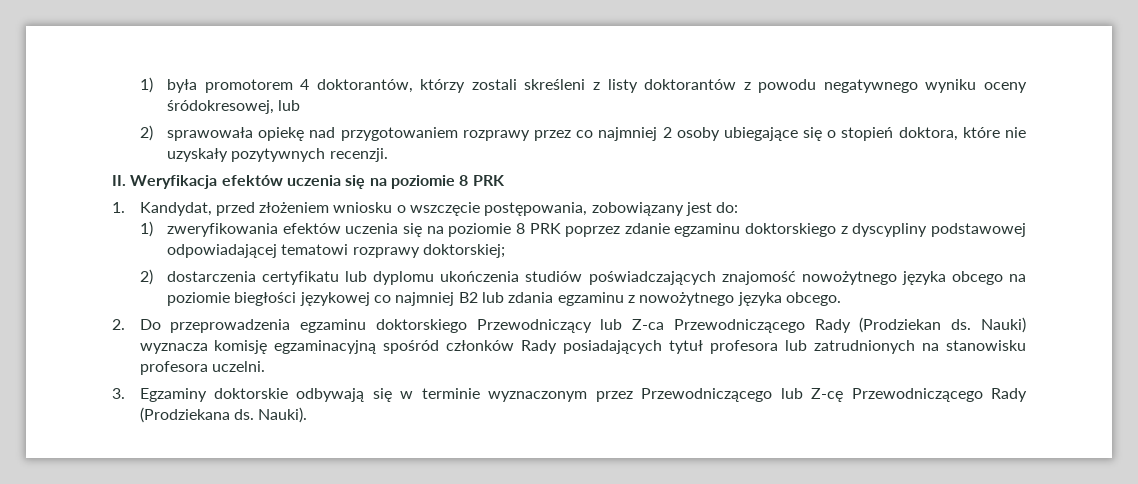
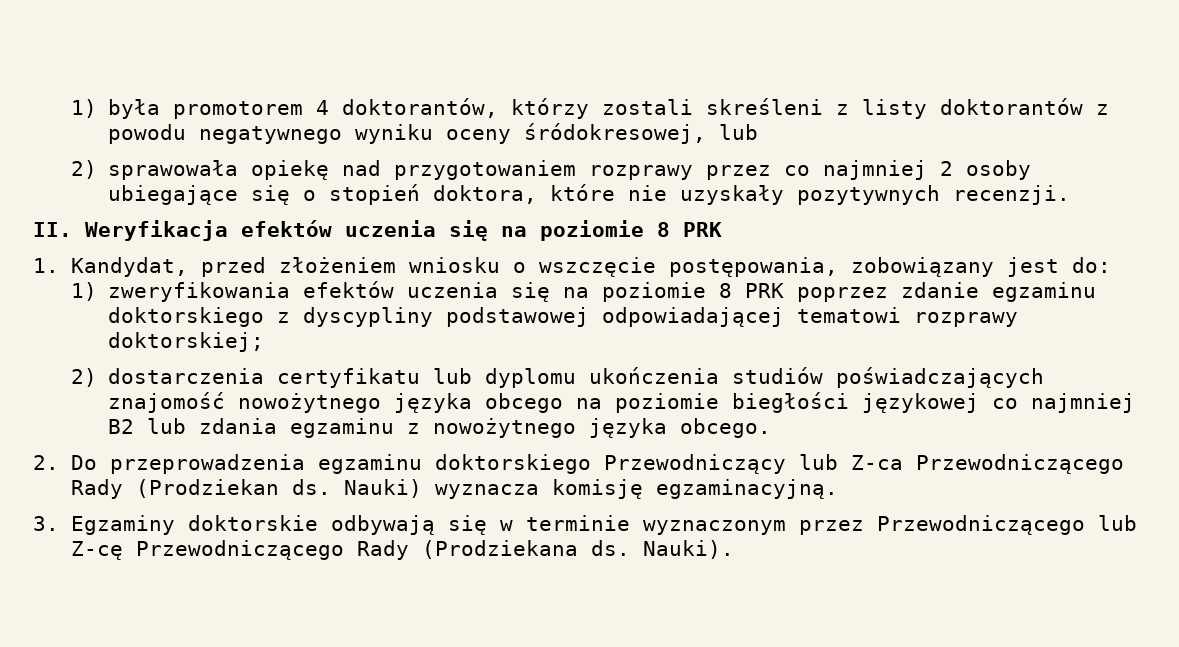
- Nauki) wyznacza komisję egzaminacyjną spośród członków Rady posiadających tytuł profesora lub zatrudnionych na stanowisku profesora uczelni.
+ Nauki) wyznacza komisję egzaminacyjną.

